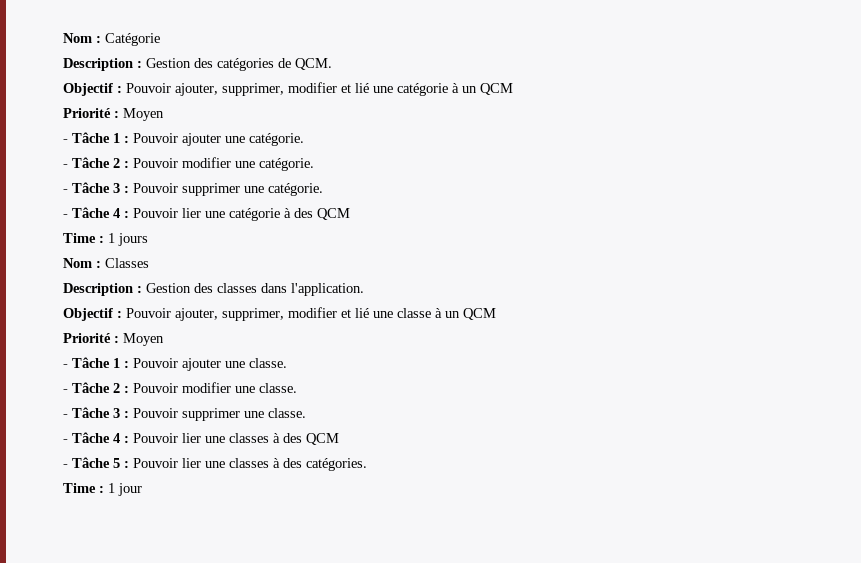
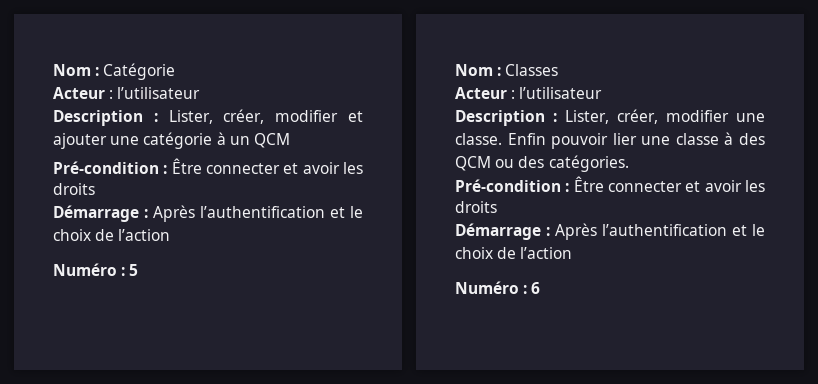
  Nom : Catégorie
- Description : Gestion des catégories de QCM.
- Objectif : Pouvoir ajouter, supprimer, modifier et lié une catégorie à un QCM
- Priorité : Moyen
- - Tâche 1 : Pouvoir ajouter une catégorie.
- - Tâche 2 : Pouvoir modifier une catégorie.
- - Tâche 3 : Pouvoir supprimer une catégorie.
- - Tâche 4 : Pouvoir lier une catégorie à des QCM
- Time : 1 jours
+ Acteur : l’utilisateur
+ Description : Lister, créer, modifier et ajouter une catégorie à un QCM
+ Pré-condition : Être connecter et avoir les droits
+ Démarrage : Après l’authentification et le choix de l’action
+ Numéro : 5
  Nom : Classes
- Description : Gestion des classes dans l'application.
- Objectif : Pouvoir ajouter, supprimer, modifier et lié une classe à un QCM
- Priorité : Moyen
- - Tâche 1 : Pouvoir ajouter une classe.
- - Tâche 2 : Pouvoir modifier une classe.
- - Tâche 3 : Pouvoir supprimer une classe.
- - Tâche 4 : Pouvoir lier une classes à des QCM
- - Tâche 5 : Pouvoir lier une classes à des catégories.
- Time : 1 jour
+ Acteur : l’utilisateur
+ Description : Lister, créer, modifier une classe. Enfin pouvoir lier une classe à des QCM ou des catégories.
+ Pré-condition : Être connecter et avoir les droits
+ Démarrage : Après l’authentification et le choix de l’action
+ Numéro : 6

